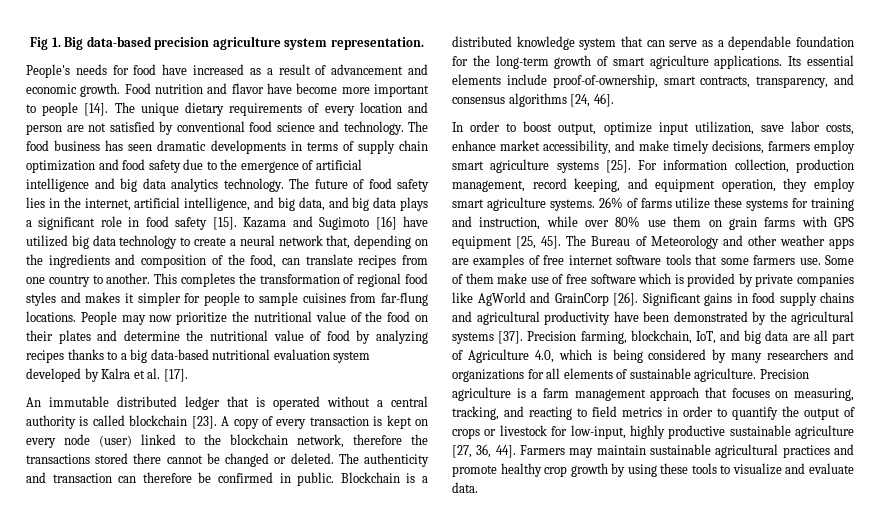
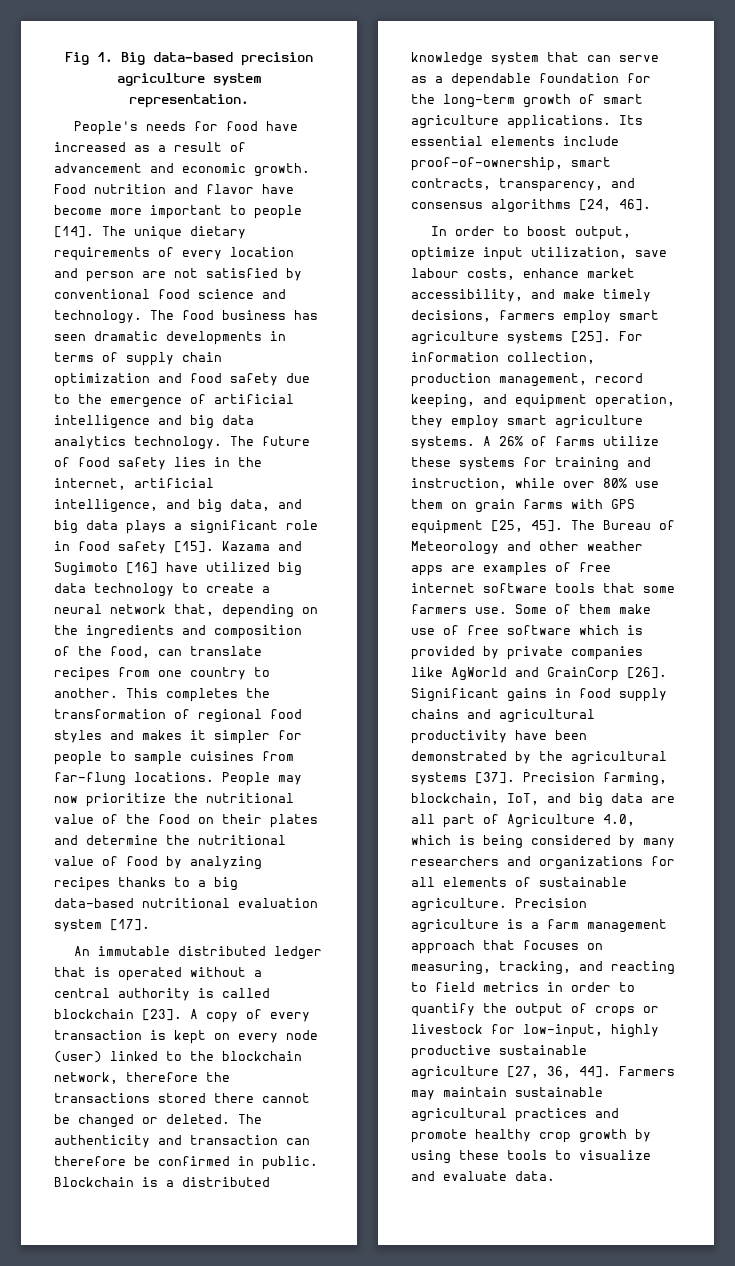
- People may now prioritize the nutritional value of the food on their plates and determine the nutritional value of food by analyzing recipes thanks to a big data-based nutritional evaluation system developed by Kalra et al. [17].
+ People may now prioritize the nutritional value of the food on their plates and determine the nutritional value of food by analyzing recipes thanks to a big data-based nutritional evaluation system [17].
- In order to boost output, optimize input utilization, save labor costs, enhance market accessibility, and make timely decisions, farmers employ smart agriculture systems [25].
+ In order to boost output, optimize input utilization, save labour costs, enhance market accessibility, and make timely decisions, farmers employ smart agriculture systems [25].
- 26% of farms utilize these systems for training and instruction, while over 80% use them on grain farms with GPS equipment [25, 45].
+ A 26% of farms utilize these systems for training and instruction, while over 80% use them on grain farms with GPS equipment [25, 45].

